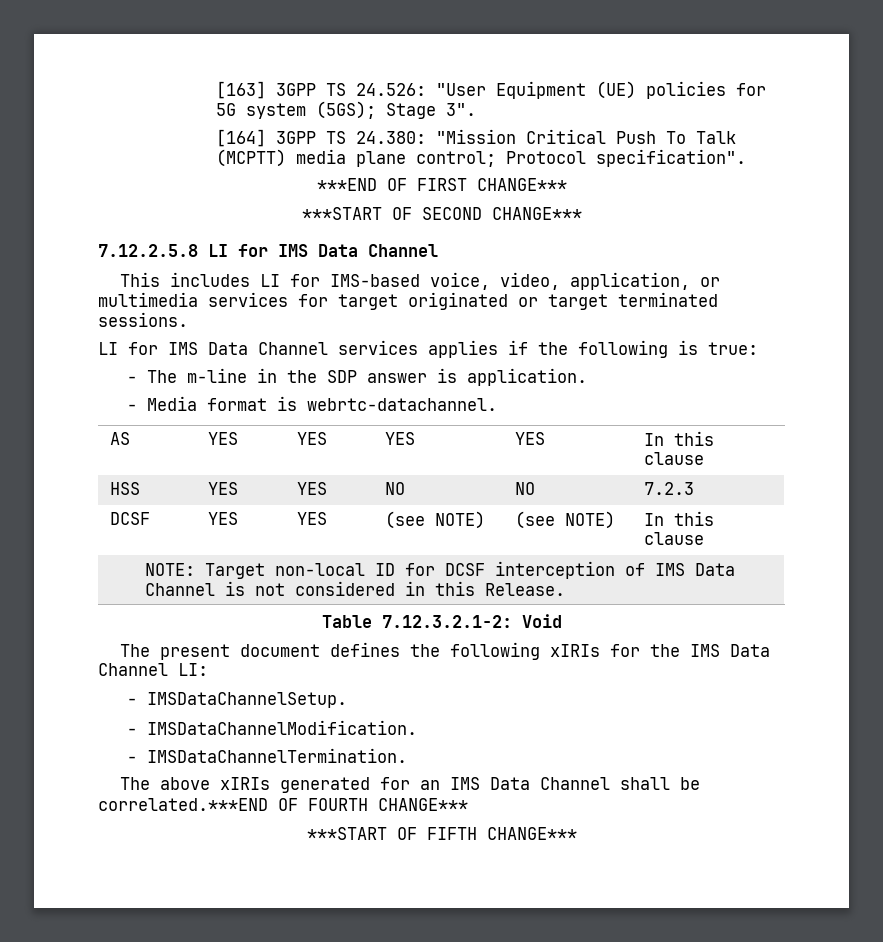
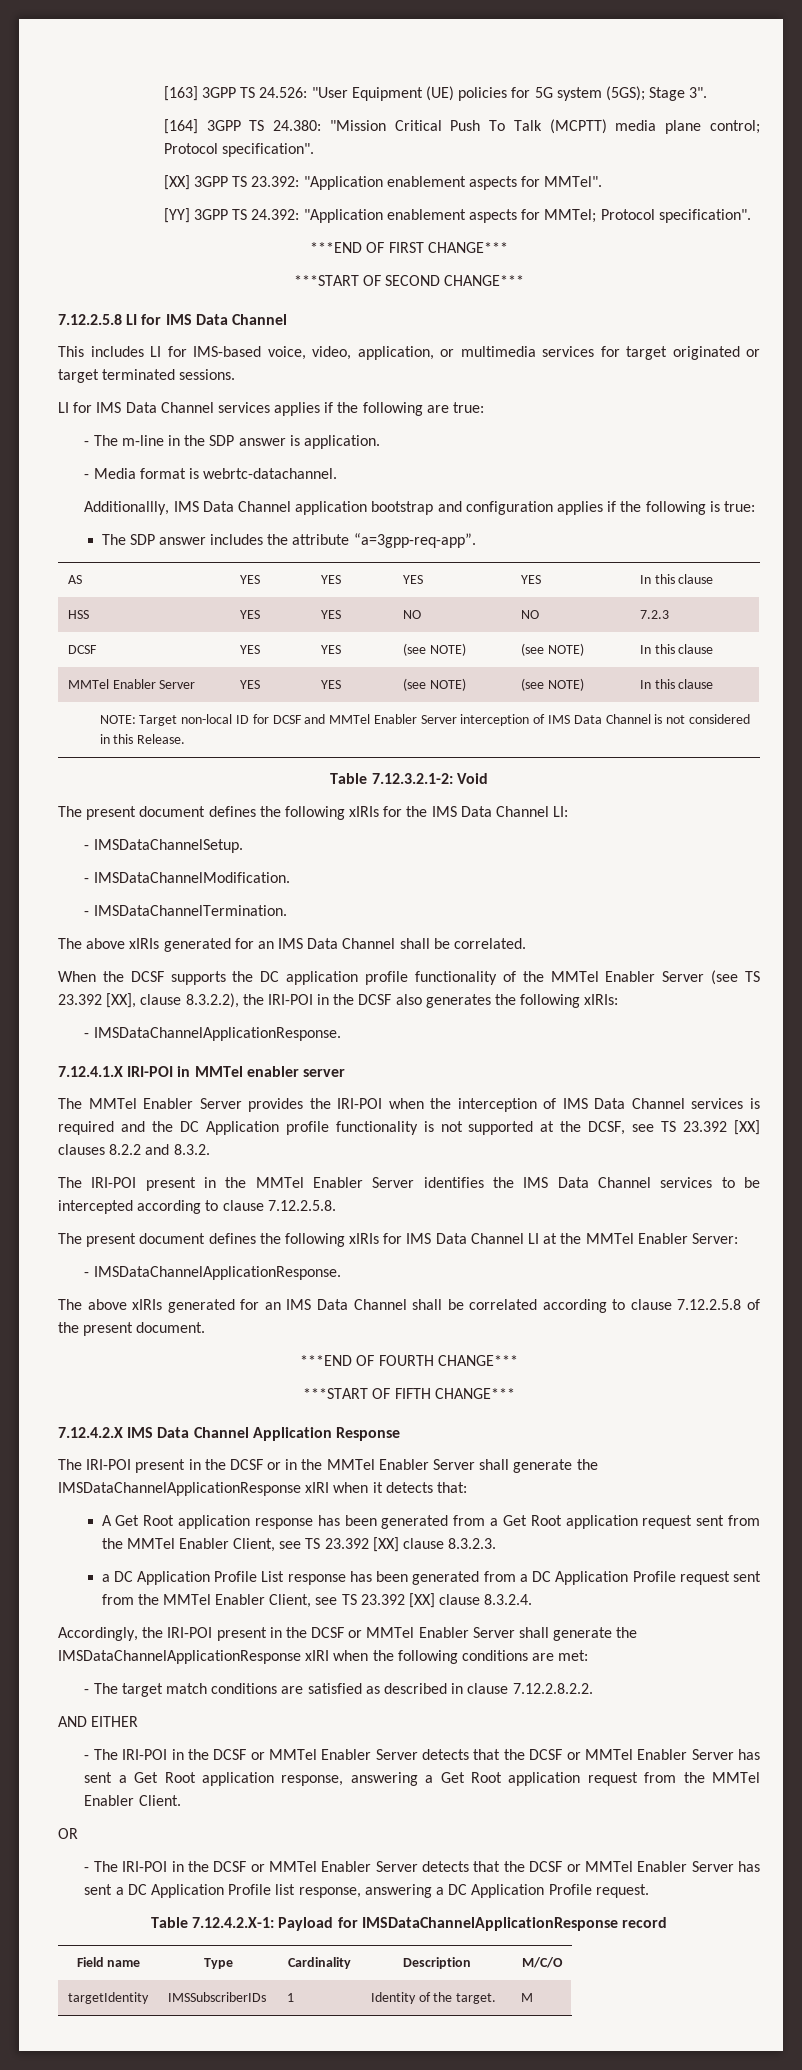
+ [XX] 3GPP TS 23.392: "Application enablement aspects for MMTel".
+ [YY] 3GPP TS 24.392: "Application enablement aspects for MMTel; Protocol specification".
- LI for IMS Data Channel services applies if the following is true:
+ LI for IMS Data Channel services applies if the following are true:
+ Additionallly, IMS Data Channel application bootstrap and configuration applies if the following is true:
+ The SDP answer includes the attribute “a=3gpp-req-app”.
+ MMTel Enabler Server | YES | YES | (see NOTE) | (see NOTE) | In this clause
- NOTE: Target non-local ID for DCSF interception of IMS Data Channel is not considered in this Release.
+ NOTE: Target non-local ID for DCSF and MMTel Enabler Server interception of IMS Data Channel is not considered in this Release.
- The above xIRIs generated for an IMS Data Channel shall be correlated.***END OF FOURTH CHANGE***
+ The above xIRIs generated for an IMS Data Channel shall be correlated.
+ When the DCSF supports the DC application profile functionality of the MMTel Enabler Server (see TS 23.392 [XX], clause 8.3.2.2), the IRI-POI in the DCSF also generates the following xIRIs:
+ - IMSDataChannelApplicationResponse.
+ 7.12.4.1.X IRI-POI in MMTel enabler server
+ The MMTel Enabler Server provides the IRI-POI when the interception of IMS Data Channel services is required and the DC Application profile functionality is not supported at the DCSF, see TS 23.392 [XX] clauses 8.2.2 and 8.3.2.
+ The IRI-POI present in the MMTel Enabler Server identifies the IMS Data Channel services to be intercepted according to clause 7.12.2.5.8.
+ The present document defines the following xIRIs for IMS Data Channel LI at the MMTel Enabler Server:
+ - IMSDataChannelApplicationResponse.
+ The above xIRIs generated for an IMS Data Channel shall be correlated according to clause 7.12.2.5.8 of the present document.
+ ***END OF FOURTH CHANGE***
+ 7.12.4.2.X IMS Data Channel Application Response
+ The IRI-POI present in the DCSF or in the MMTel Enabler Server shall generate the IMSDataChannelApplicationResponse xIRI when it detects that:
+ A Get Root application response has been generated from a Get Root application request sent from the MMTel Enabler Client, see TS 23.392 [XX] clause 8.3.2.3.
+ a DC Application Profile List response has been generated from a DC Application Profile request sent from the MMTel Enabler Client, see TS 23.392 [XX] clause 8.3.2.4.
+ Accordingly, the IRI-POI present in the DCSF or MMTel Enabler Server shall generate the IMSDataChannelApplicationResponse xIRI when the following conditions are met:
+ - The target match conditions are satisfied as described in clause 7.12.2.8.2.2.
+ AND EITHER
+ - The IRI-POI in the DCSF or MMTel Enabler Server detects that the DCSF or MMTel Enabler Server has sent a Get Root application response, answering a Get Root application request from the MMTel Enabler Client.
+ OR
+ - The IRI-POI in the DCSF or MMTel Enabler Server detects that the DCSF or MMTel Enabler Server has sent a DC Application Profile list response, answering a DC Application Profile request.
+ Table 7.12.4.2.X-1: Payload for IMSDataChannelApplicationResponse record
+ Field name | Type | Cardinality | Description | M/C/O
+ targetIdentity | IMSSubscriberIDs | 1 | Identity of the target. | M

